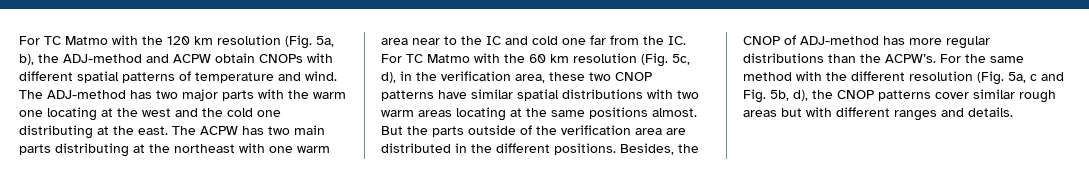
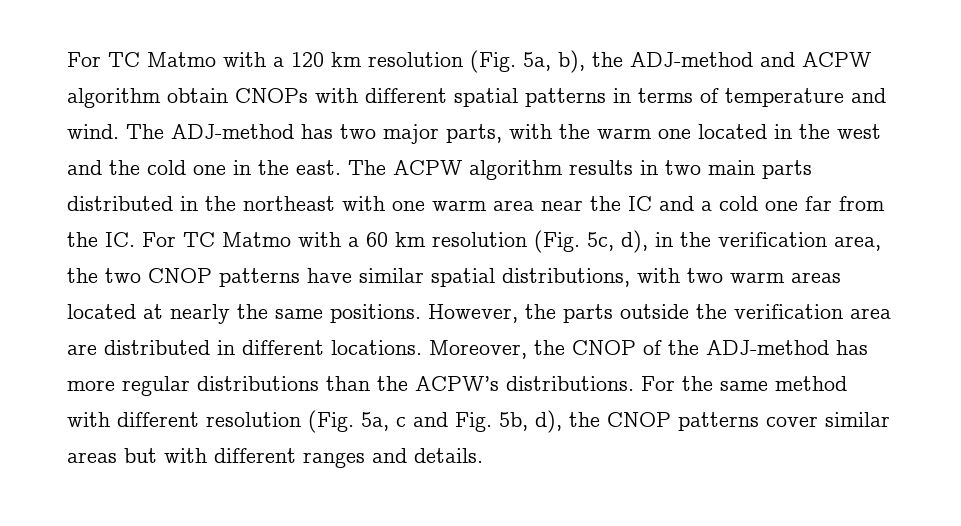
- For TC Matmo with the 120 km resolution (Fig. 5a, b), the ADJ-method and ACPW obtain CNOPs with different spatial patterns of temperature and wind.
+ For TC Matmo with a 120 km resolution (Fig. 5a, b), the ADJ-method and ACPW algorithm obtain CNOPs with different spatial patterns in terms of temperature and wind.
- The ADJ-method has two major parts with the warm one locating at the west and the cold one distributing at the east.
+ The ADJ-method has two major parts, with the warm one located in the west and the cold one in the east.
- The ACPW has two main parts distributing at the northeast with one warm area near to the IC and cold one far from the IC. For TC Matmo with the 60 km resolution (Fig. 5c, d), in the verification area, these two CNOP patterns have similar spatial distributions with two warm areas locating at the same positions almost. But the parts outside of the verification area are distributed in the different positions. Besides, the CNOP of ADJ-method has more regular distributions than the ACPW’s.
+ The ACPW algorithm results in two main parts distributed in the northeast with one warm area near the IC and a cold one far from the IC. For TC Matmo with a 60 km resolution (Fig. 5c, d), in the verification area, the two CNOP patterns have similar spatial distributions, with two warm areas located at nearly the same positions. However, the parts outside the verification area are distributed in different locations. Moreover, the CNOP of the ADJ-method has more regular distributions than the ACPW’s distributions.
- For the same method with the different resolution (Fig. 5a, c and Fig. 5b, d), the CNOP patterns cover similar rough areas but with different ranges and details.
+ For the same method with different resolution (Fig. 5a, c and Fig. 5b, d), the CNOP patterns cover similar areas but with different ranges and details.

